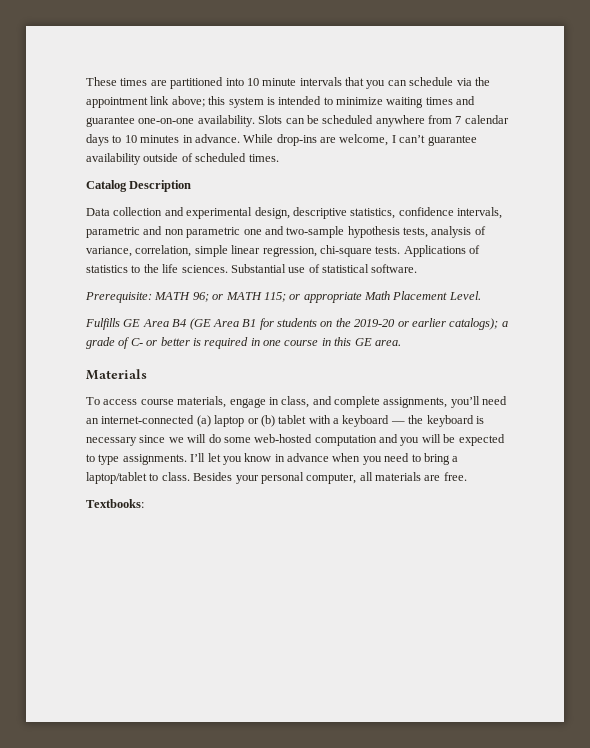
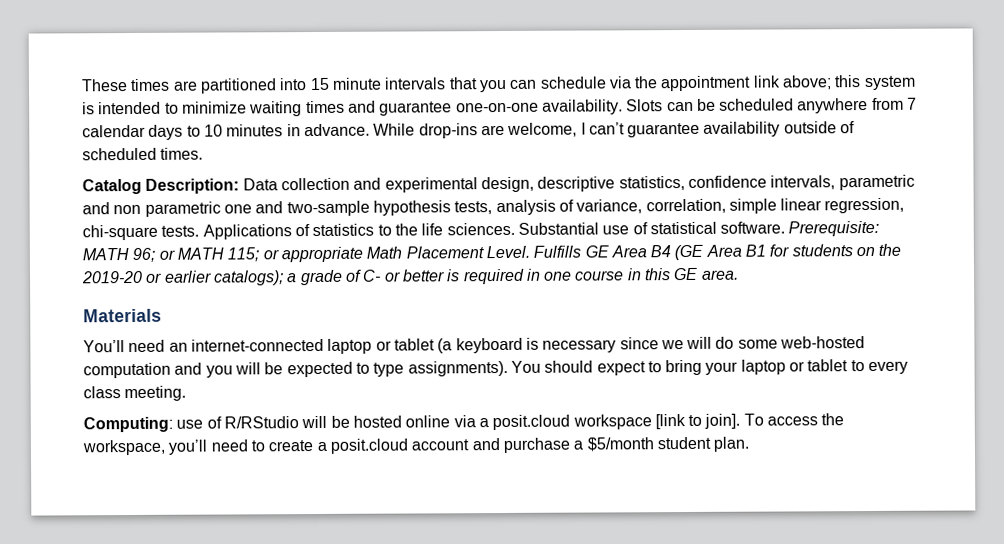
- These times are partitioned into 10 minute intervals that you can schedule via the appointment link above; this system is intended to minimize waiting times and guarantee one-on-one availability.
+ These times are partitioned into 15 minute intervals that you can schedule via the appointment link above; this system is intended to minimize waiting times and guarantee one-on-one availability.
- Catalog Description
- Data collection and experimental design, descriptive statistics, confidence intervals, parametric and non parametric one and two-sample hypothesis tests, analysis of variance, correlation, simple linear regression, chi-square tests.
+ Catalog Description: Data collection and experimental design, descriptive statistics, confidence intervals, parametric and non parametric one and two-sample hypothesis tests, analysis of variance, correlation, simple linear regression, chi-square tests.
- Substantial use of statistical software.
- Prerequisite: MATH 96; or MATH 115; or appropriate Math Placement Level.
- Fulfills GE Area B4 (GE Area B1 for students on the 2019-20 or earlier catalogs); a grade of C- or better is required in one course in this GE area.
+ Substantial use of statistical software. Prerequisite: MATH 96; or MATH 115; or appropriate Math Placement Level. Fulfills GE Area B4 (GE Area B1 for students on the 2019-20 or earlier catalogs); a grade of C- or better is required in one course in this GE area.
- To access course materials, engage in class, and complete assignments, you’ll need an internet-connected (a) laptop or (b) tablet with a keyboard — the keyboard is necessary since we will do some web-hosted computation and you will be expected to type assignments. I’ll let you know in advance when you need to bring a laptop/tablet to class. Besides your personal computer, all materials are free.
- Textbooks:
+ You’ll need an internet-connected laptop or tablet (a keyboard is necessary since we will do some web-hosted computation and you will be expected to type assignments). You should expect to bring your laptop or tablet to every class meeting.
+ Computing: use of R/RStudio will be hosted online via a posit.cloud workspace [link to join]. To access the workspace, you’ll need to create a posit.cloud account and purchase a $5/month student plan.

